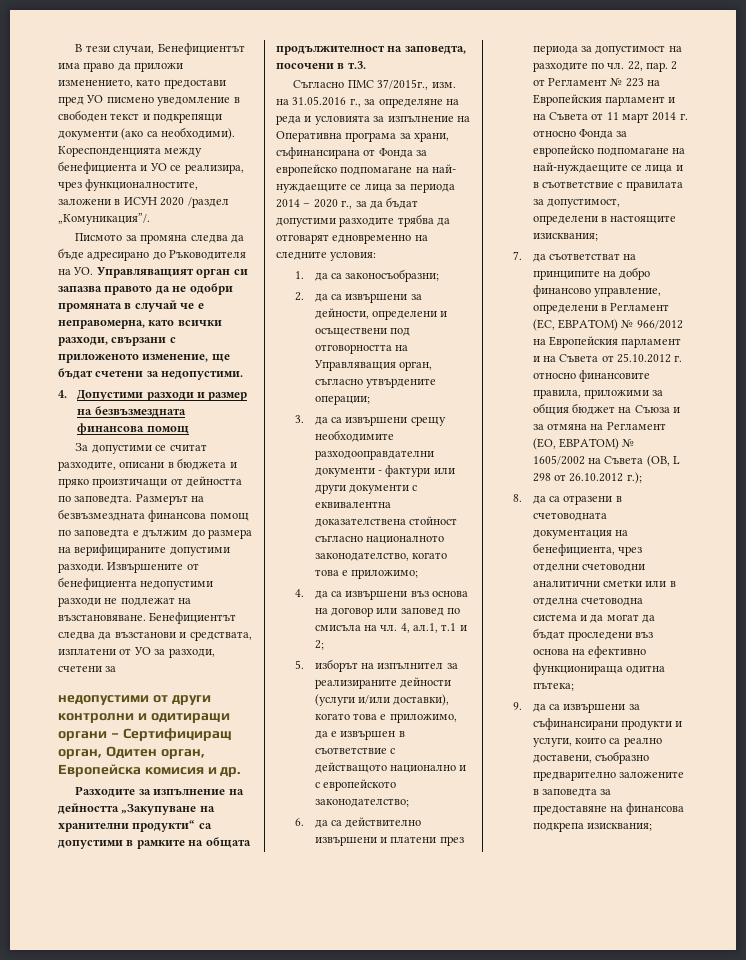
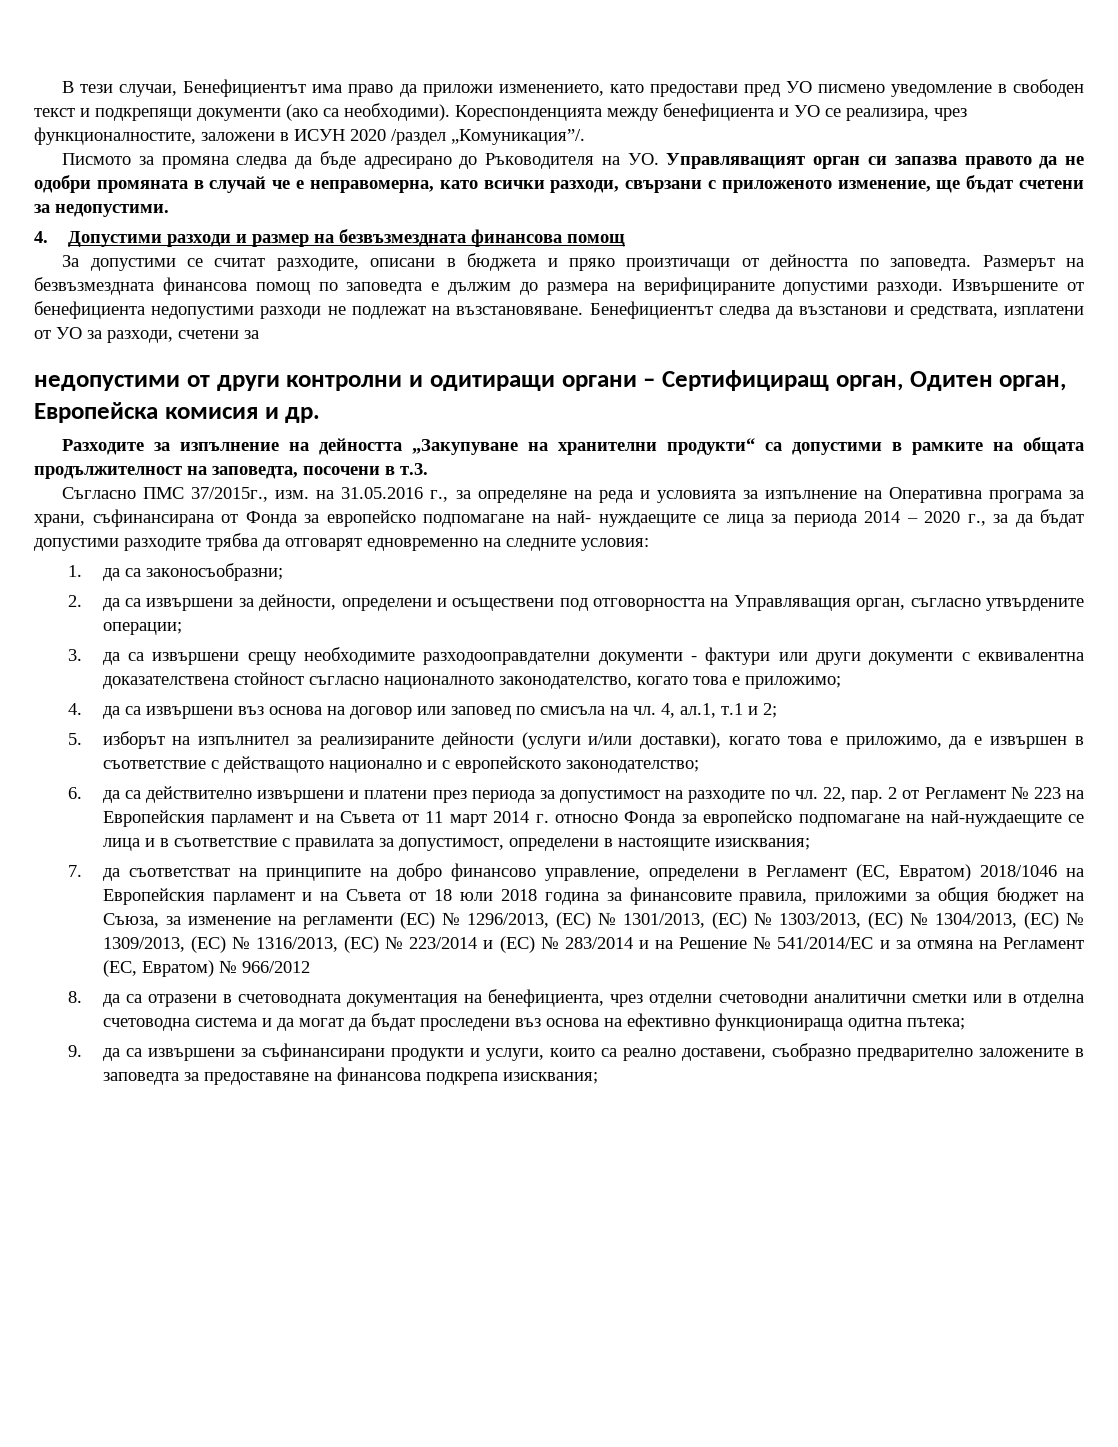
- 7. да съответстват на принципите на добро финансово управление, определени в Регламент (ЕС, ЕВРАТОМ) № 966/2012 на Европейския парламент и на Съвета от 25.10.2012 г. относно финансовите правила, приложими за общия бюджет на Съюза и за отмяна на Регламент (ЕО, ЕВРАТОМ) № 1605/2002 на Съвета (ОВ, L 298 от 26.10.2012 г.);
+ 7. да съответстват на принципите на добро финансово управление, определени в Регламент (ЕС, Евратом) 2018/1046 на Европейския парламент и на Съвета от 18 юли 2018 година за финансовите правила, приложими за общия бюджет на Съюза, за изменение на регламенти (ЕС) № 1296/2013, (ЕС) № 1301/2013, (ЕС) № 1303/2013, (ЕС) № 1304/2013, (ЕС) № 1309/2013, (ЕС) № 1316/2013, (ЕС) № 223/2014 и (ЕС) № 283/2014 и на Решение № 541/2014/ЕС и за отмяна на Регламент (ЕС, Евратом) № 966/2012

